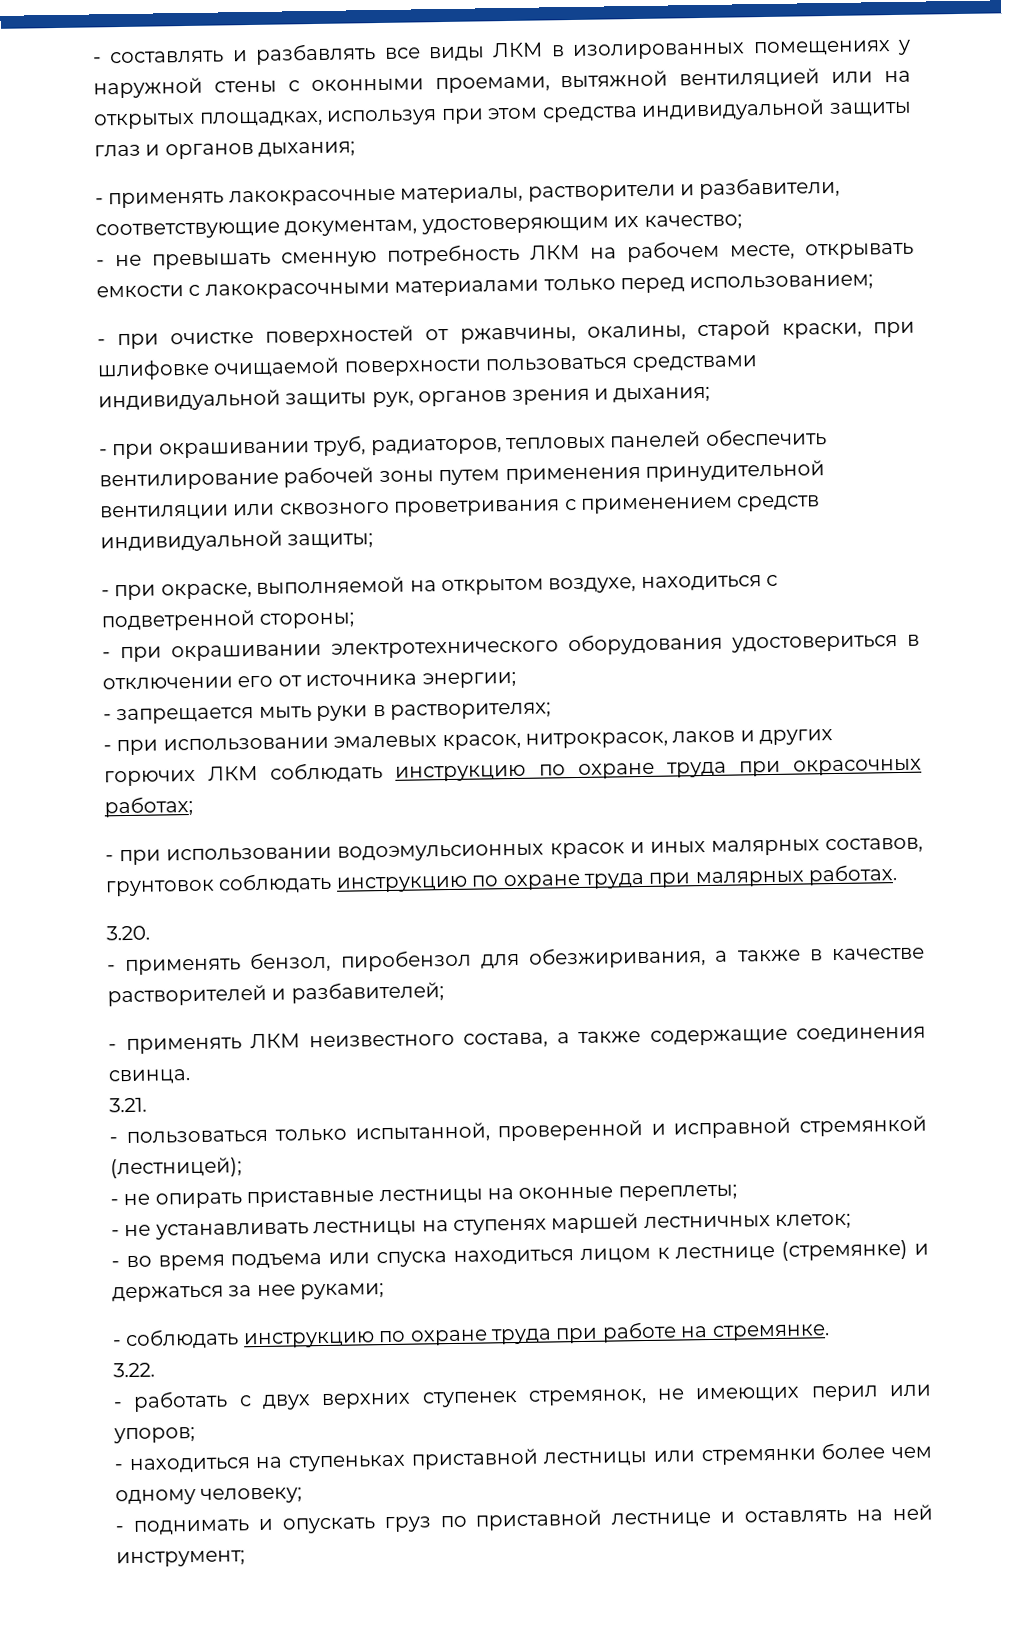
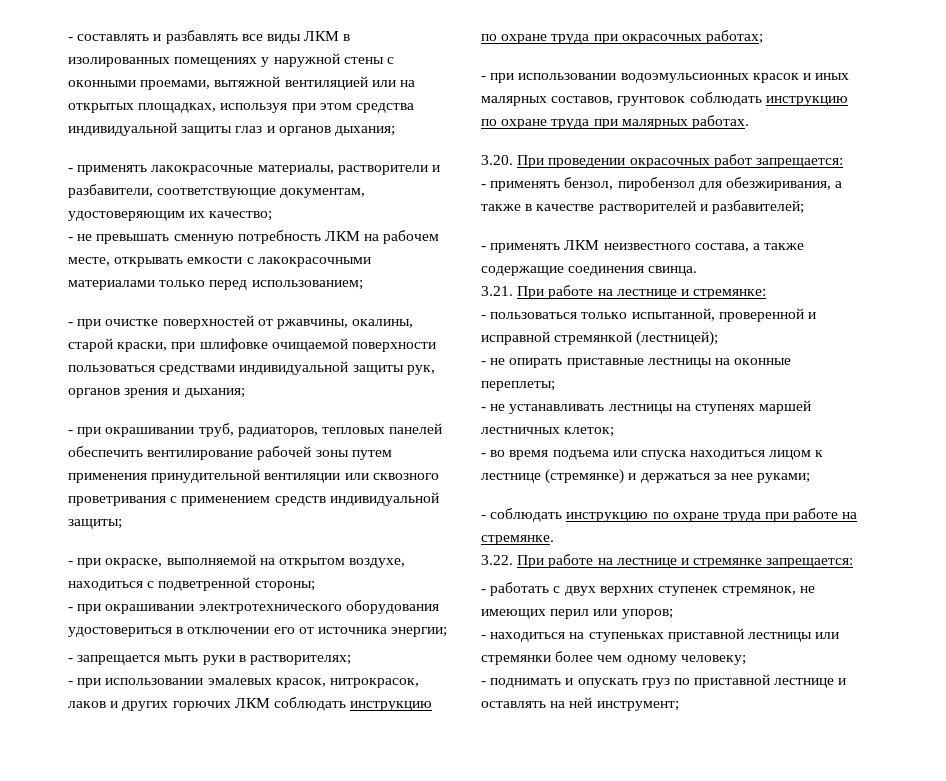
- 3.20.
+ 3.20. При проведении окрасочных работ запрещается:
- 3.21.
+ 3.21. При работе на лестнице и стремянке:
- 3.22.
+ 3.22. При работе на лестнице и стремянке запрещается:

